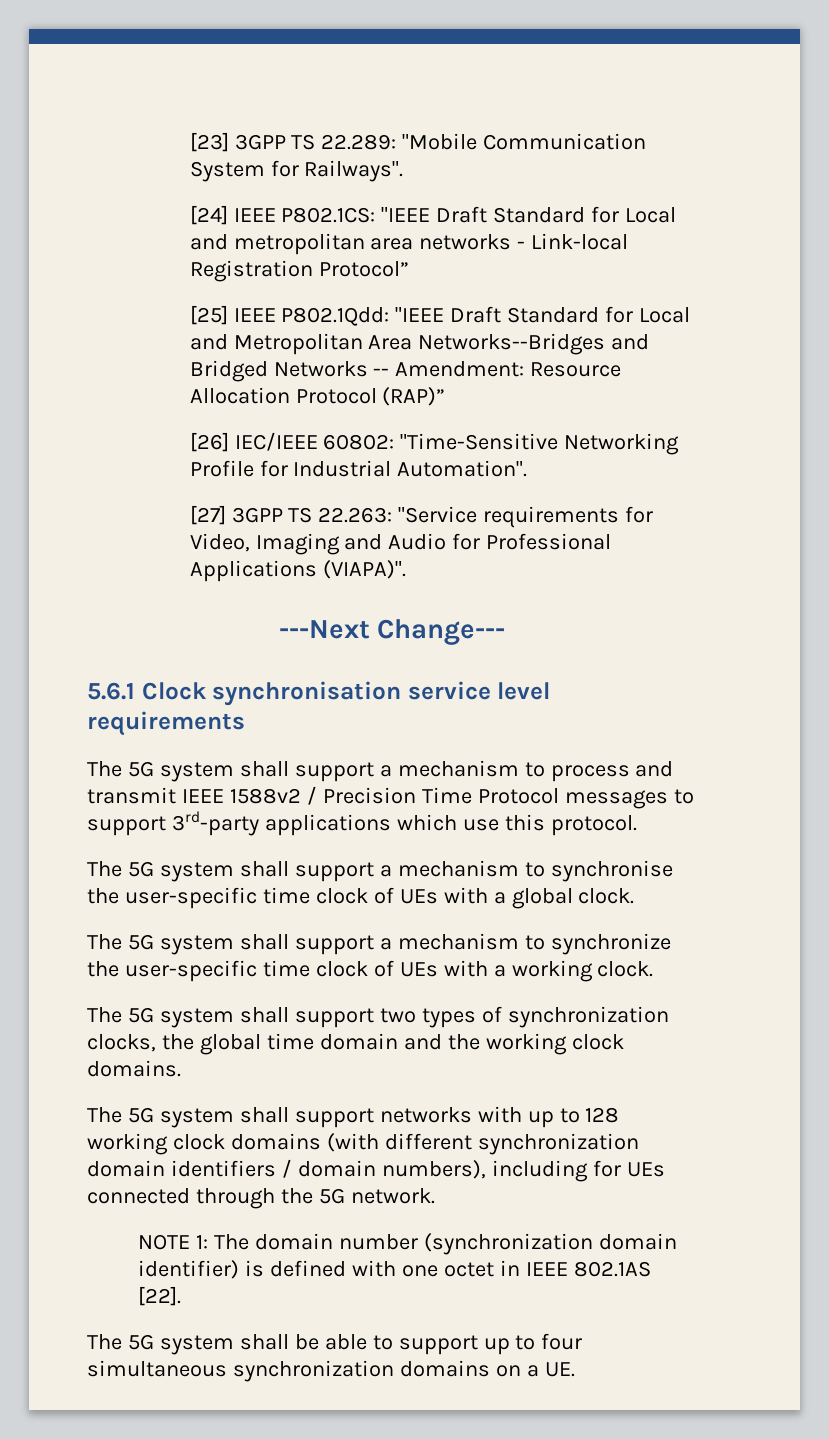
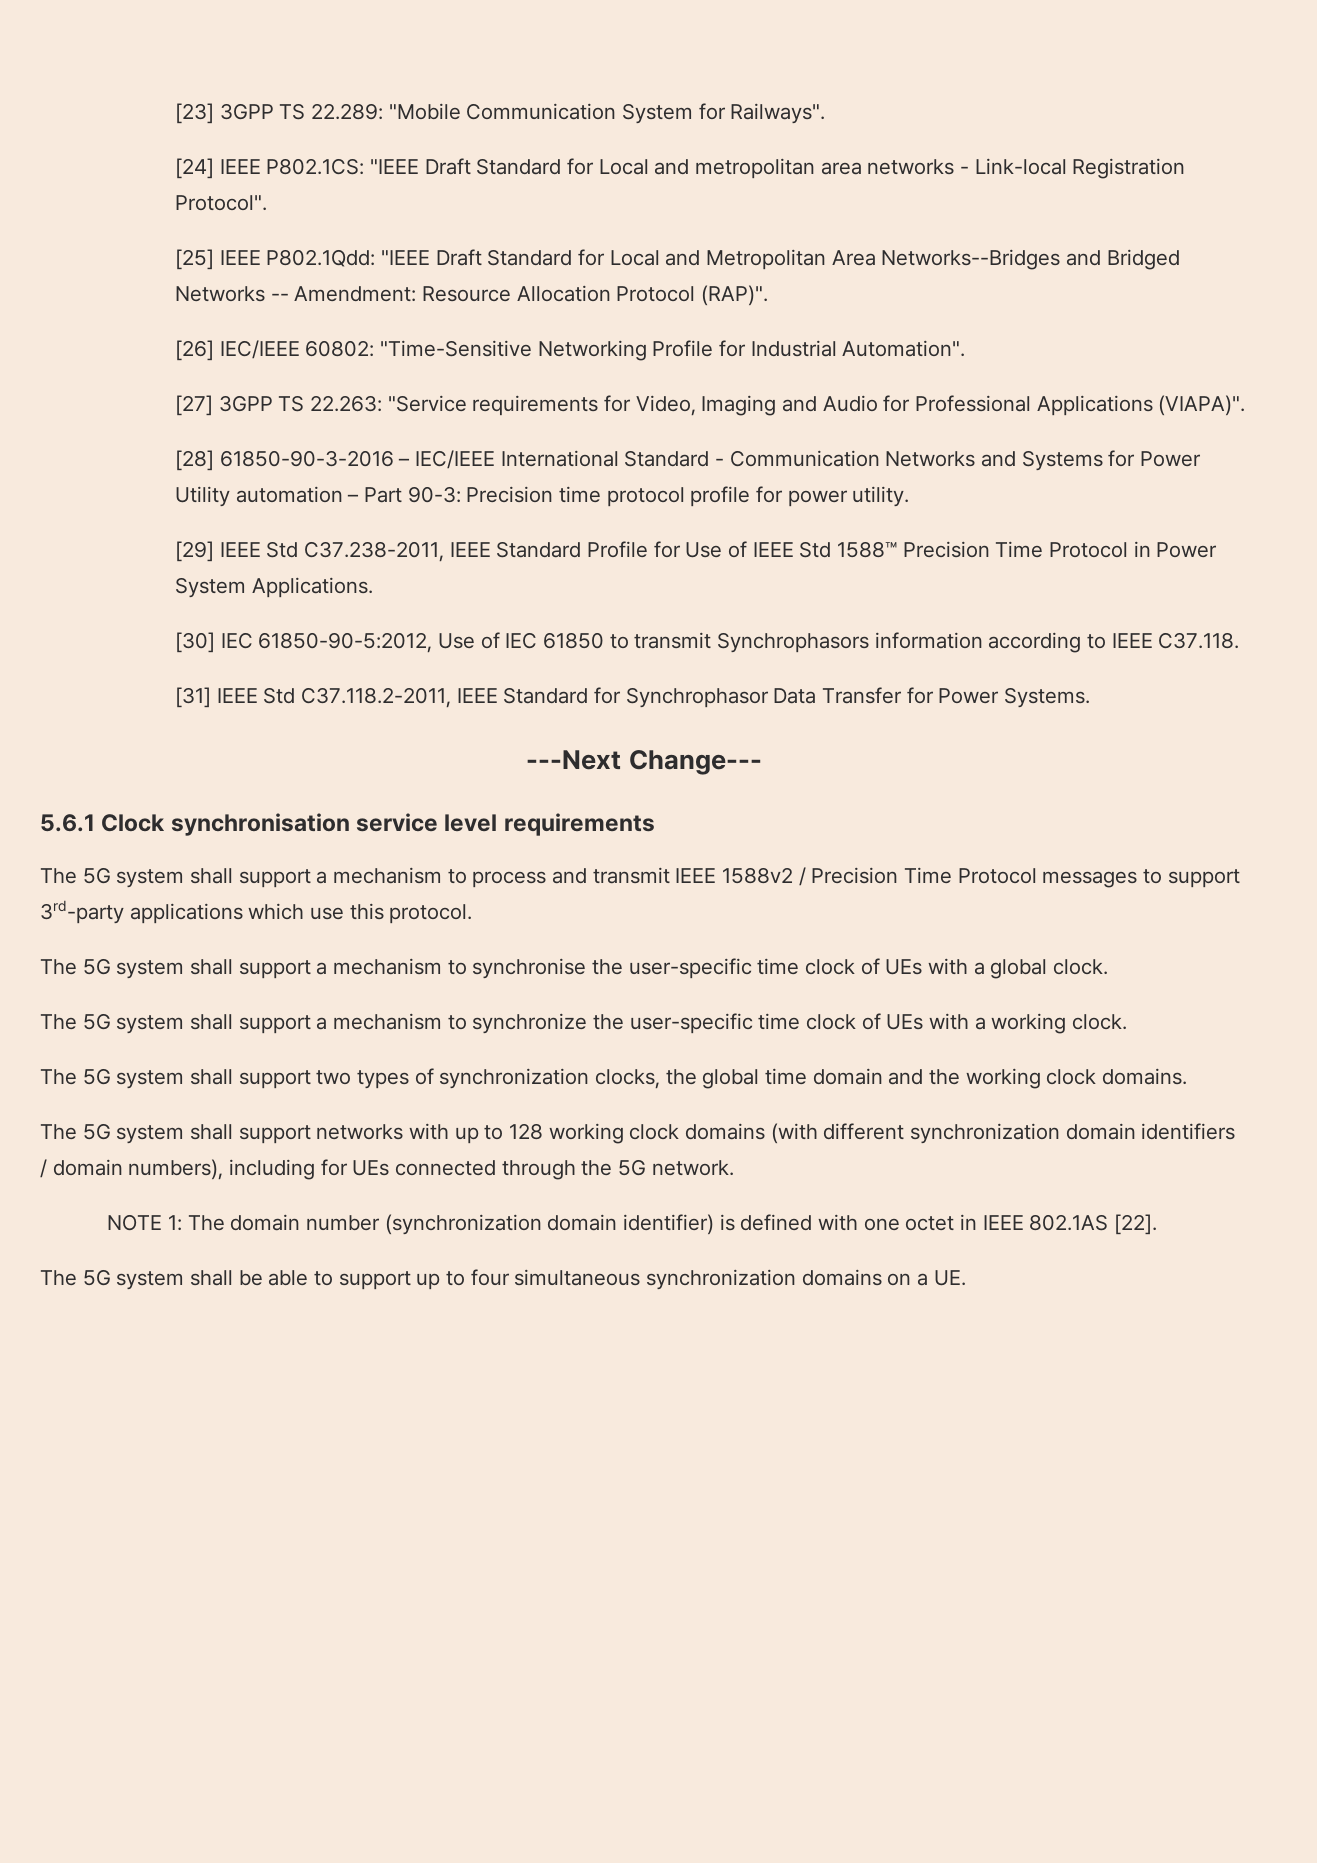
- [24] IEEE P802.1CS: "IEEE Draft Standard for Local and metropolitan area networks - Link-local Registration Protocol”
+ [24] IEEE P802.1CS: "IEEE Draft Standard for Local and metropolitan area networks - Link-local Registration Protocol".
- [25] IEEE P802.1Qdd: "IEEE Draft Standard for Local and Metropolitan Area Networks--Bridges and Bridged Networks -- Amendment: Resource Allocation Protocol (RAP)”
+ [25] IEEE P802.1Qdd: "IEEE Draft Standard for Local and Metropolitan Area Networks--Bridges and Bridged Networks -- Amendment: Resource Allocation Protocol (RAP)".
+ [28] 61850-90-3-2016 – IEC/IEEE International Standard - Communication Networks and Systems for Power Utility automation – Part 90-3: Precision time protocol profile for power utility.
+ [29] IEEE Std C37.238-2011, IEEE Standard Profile for Use of IEEE Std 1588™ Precision Time Protocol in Power System Applications.
+ [30] IEC 61850-90-5:2012, Use of IEC 61850 to transmit Synchrophasors information according to IEEE C37.118.
+ [31] IEEE Std C37.118.2-2011, IEEE Standard for Synchrophasor Data Transfer for Power Systems.

